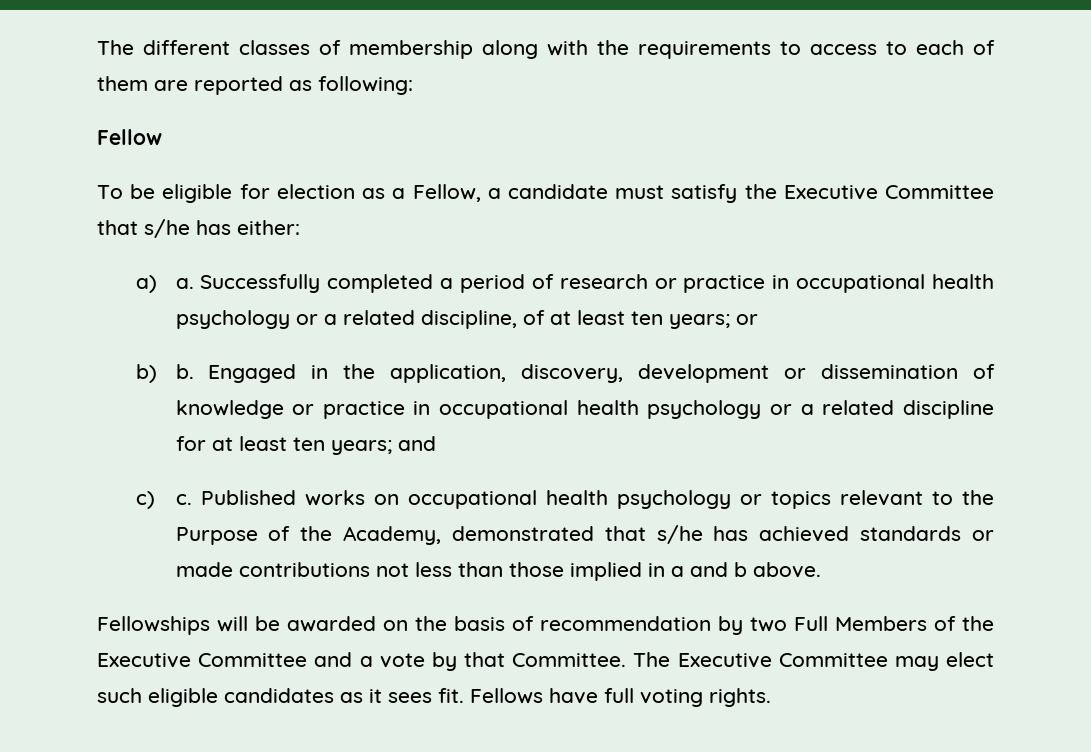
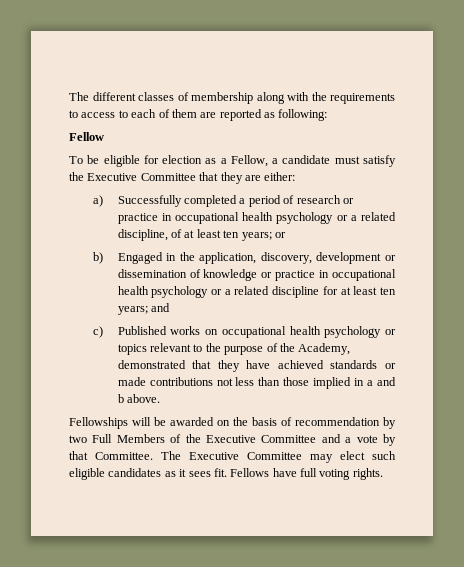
- To be eligible for election as a Fellow, a candidate must satisfy the Executive Committee that s/he has either:
+ To be eligible for election as a Fellow, a candidate must satisfy the Executive Committee that they are either:
- a) a. Successfully completed a period of research or practice in occupational health psychology or a related discipline, of at least ten years; or
+ a) Successfully completed a period of research or practice in occupational health psychology or a related discipline, of at least ten years; or
- b) b. Engaged in the application, discovery, development or dissemination of knowledge or practice in occupational health psychology or a related discipline for at least ten years; and
+ b) Engaged in the application, discovery, development or dissemination of knowledge or practice in occupational health psychology or a related discipline for at least ten years; and
- c) c. Published works on occupational health psychology or topics relevant to the Purpose of the Academy, demonstrated that s/he has achieved standards or made contributions not less than those implied in a and b above.
+ c) Published works on occupational health psychology or topics relevant to the purpose of the Academy, demonstrated that they have achieved standards or made contributions not less than those implied in a and b above.

